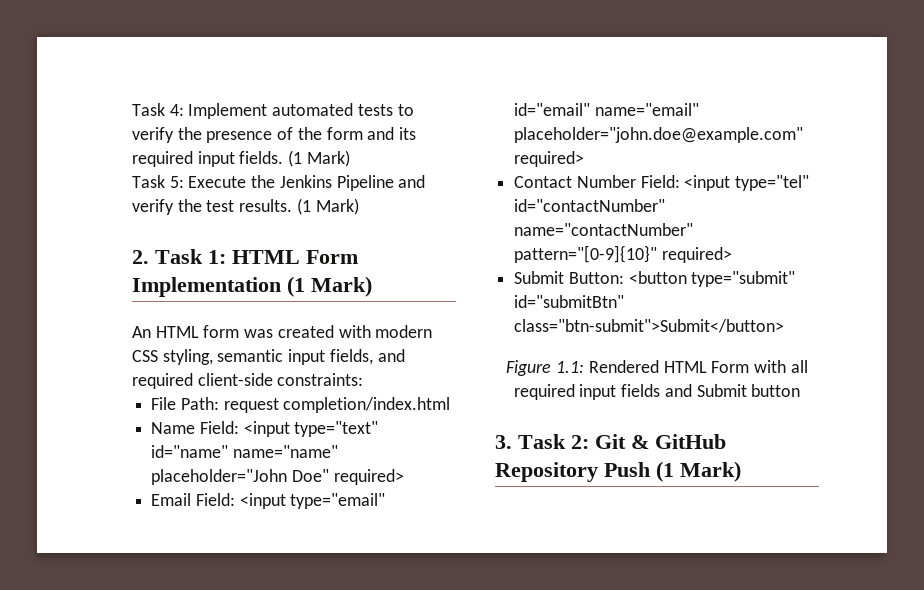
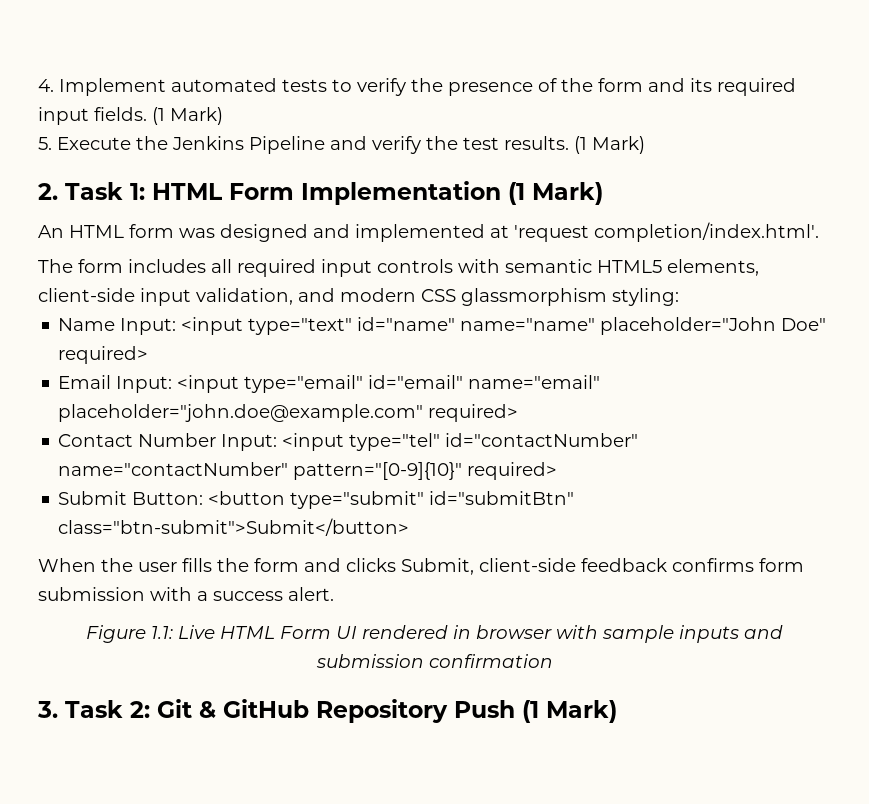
- Task 4: Implement automated tests to verify the presence of the form and its required input fields.
+ 4. Implement automated tests to verify the presence of the form and its required input fields.
- Task 5: Execute the Jenkins Pipeline and verify the test results.
+ 5. Execute the Jenkins Pipeline and verify the test results.
- An HTML form was created with modern CSS styling, semantic input fields, and required client-side constraints:
- File Path: request completion/index.html
+ An HTML form was designed and implemented at 'request completion/index.html'.
+ The form includes all required input controls with semantic HTML5 elements, client-side input validation, and modern CSS glassmorphism styling:
- Name Field: <input type="text" id="name" name="name" placeholder="John Doe" required>
+ Name Input: <input type="text" id="name" name="name" placeholder="John Doe" required>
- Email Field: <input type="email" id="email" name="email" placeholder="john.doe@example.com" required>
+ Email Input: <input type="email" id="email" name="email" placeholder="john.doe@example.com" required>
- Contact Number Field: <input type="tel" id="contactNumber" name="contactNumber" pattern="[0-9]{10}" required>
+ Contact Number Input: <input type="tel" id="contactNumber" name="contactNumber" pattern="[0-9]{10}" required>
+ When the user fills the form and clicks Submit, client-side feedback confirms form submission with a success alert.
- Figure 1.1: Rendered HTML Form with all required input fields and Submit button
+ Figure 1.1: Live HTML Form UI rendered in browser with sample inputs and submission confirmation

